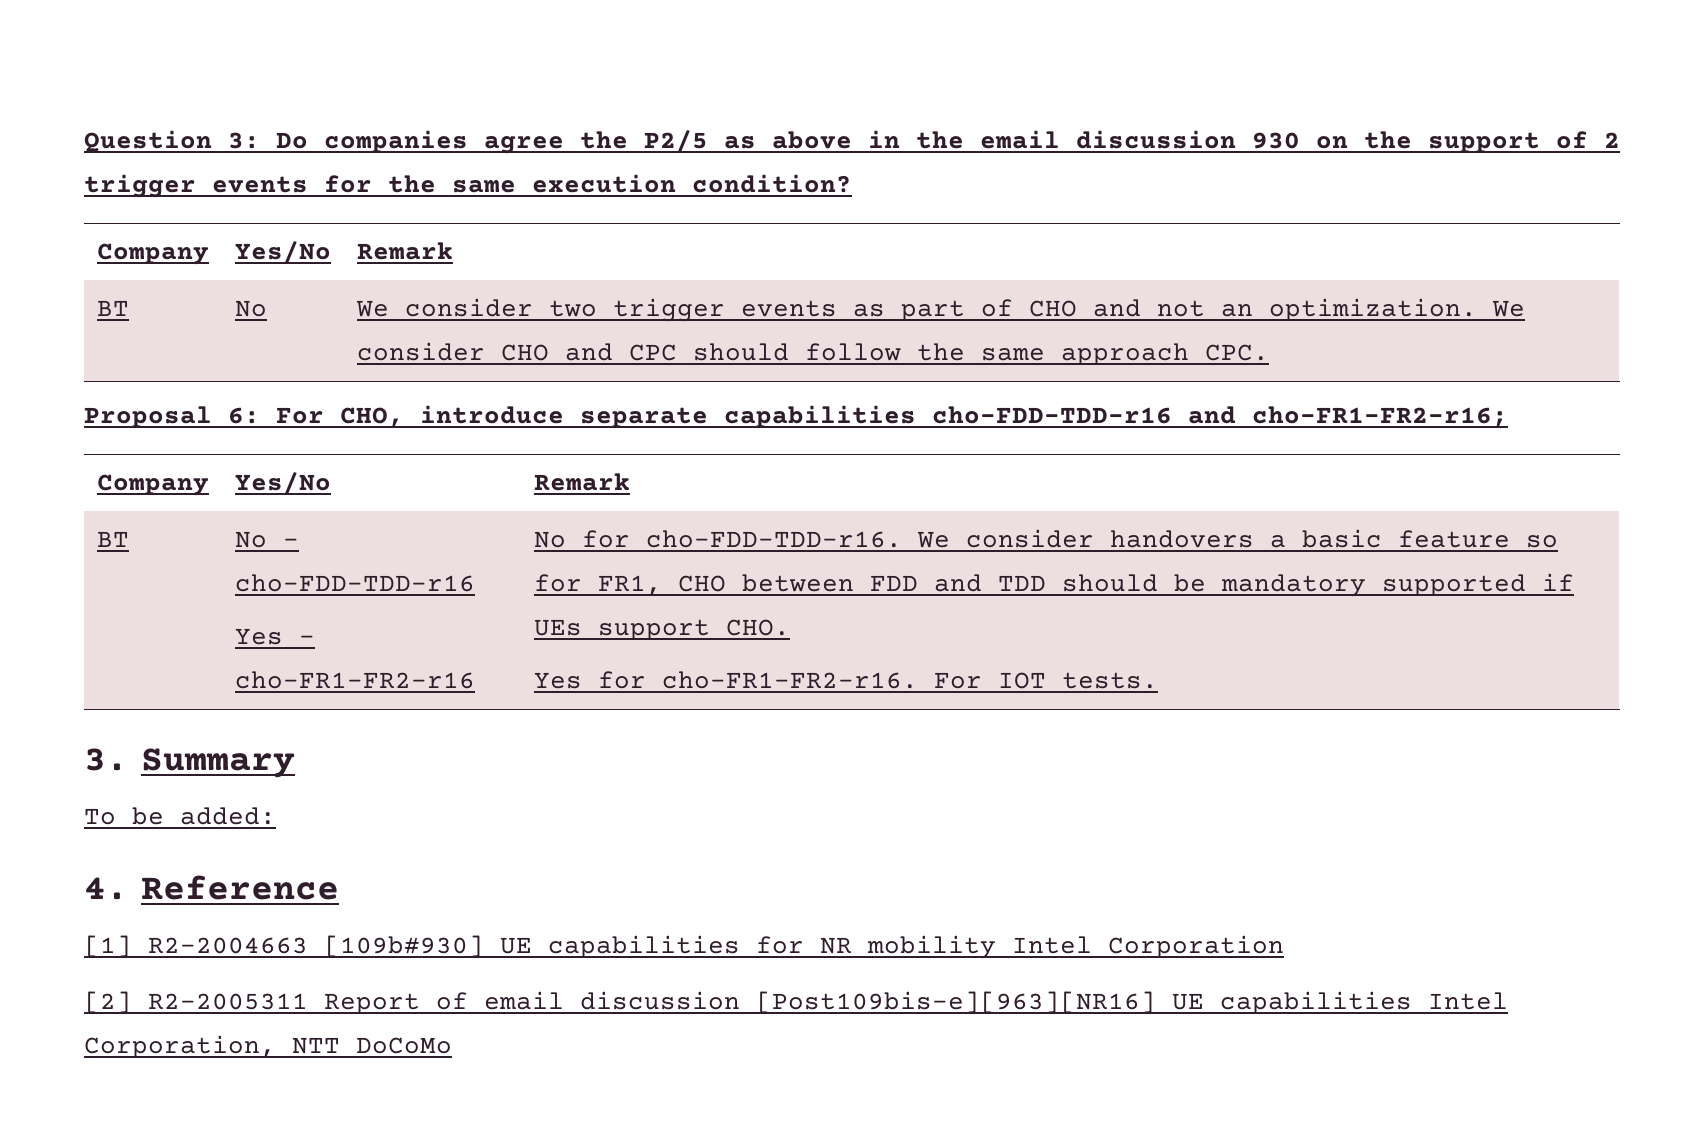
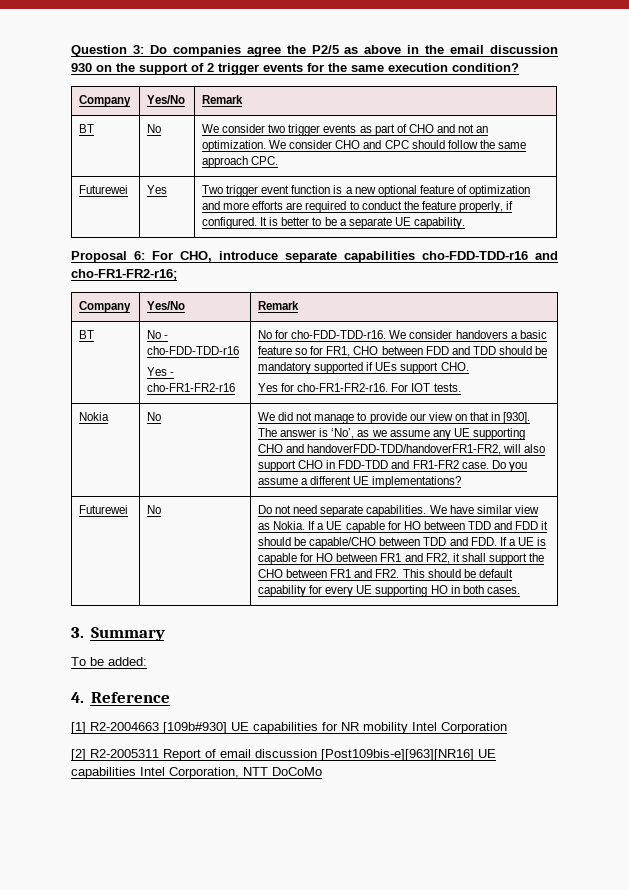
+ Futurewei | Yes | Two trigger event function is a new optional feature of optimization and more efforts are required to conduct the feature properly, if configured. It is better to be a separate UE capability.
+ Nokia | No | We did not manage to provide our view on that in [930]. The answer is ‘No’, as we assume any UE supporting CHO and handoverFDD-TDD/handoverFR1-FR2, will also support CHO in FDD-TDD and FR1-FR2 case. Do you assume a different UE implementations?
+ Futurewei | No | Do not need separate capabilities. We have similar view as Nokia. If a UE capable for HO between TDD and FDD it should be capable/CHO between TDD and FDD. If a UE is capable for HO between FR1 and FR2, it shall support the CHO between FR1 and FR2. This should be default capability for every UE supporting HO in both cases.

